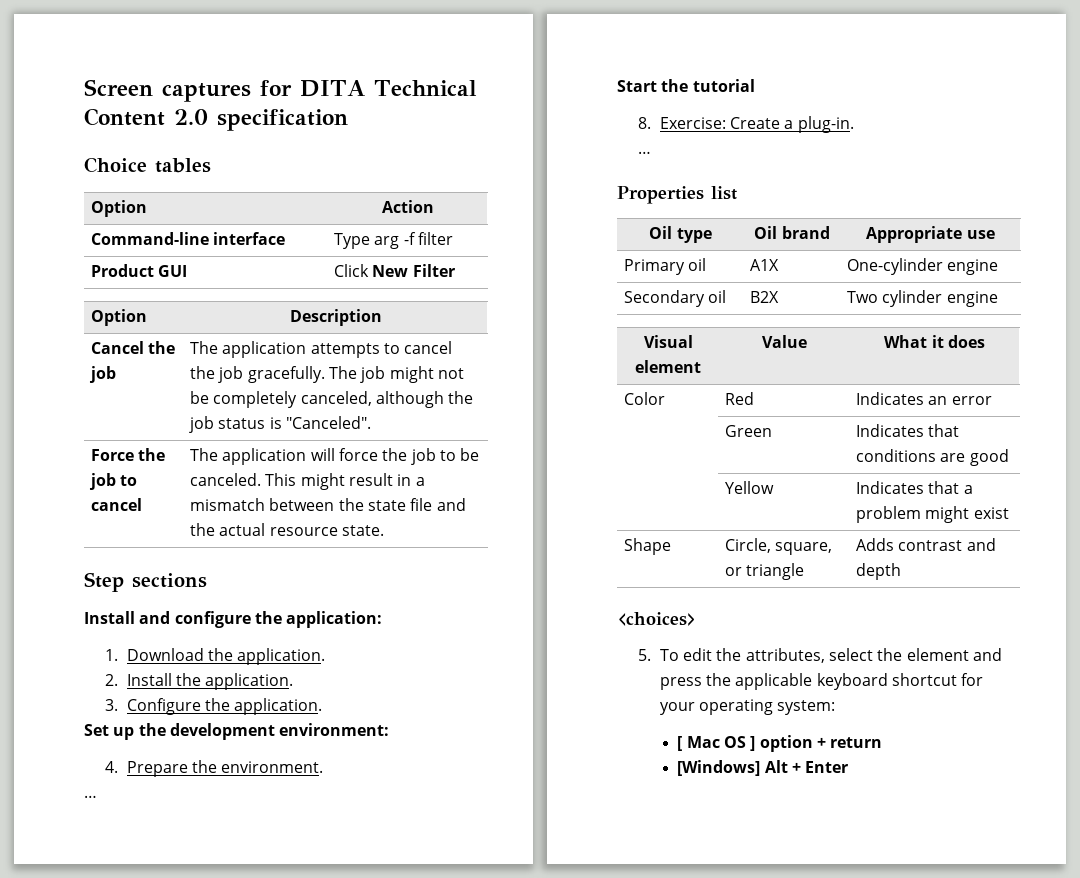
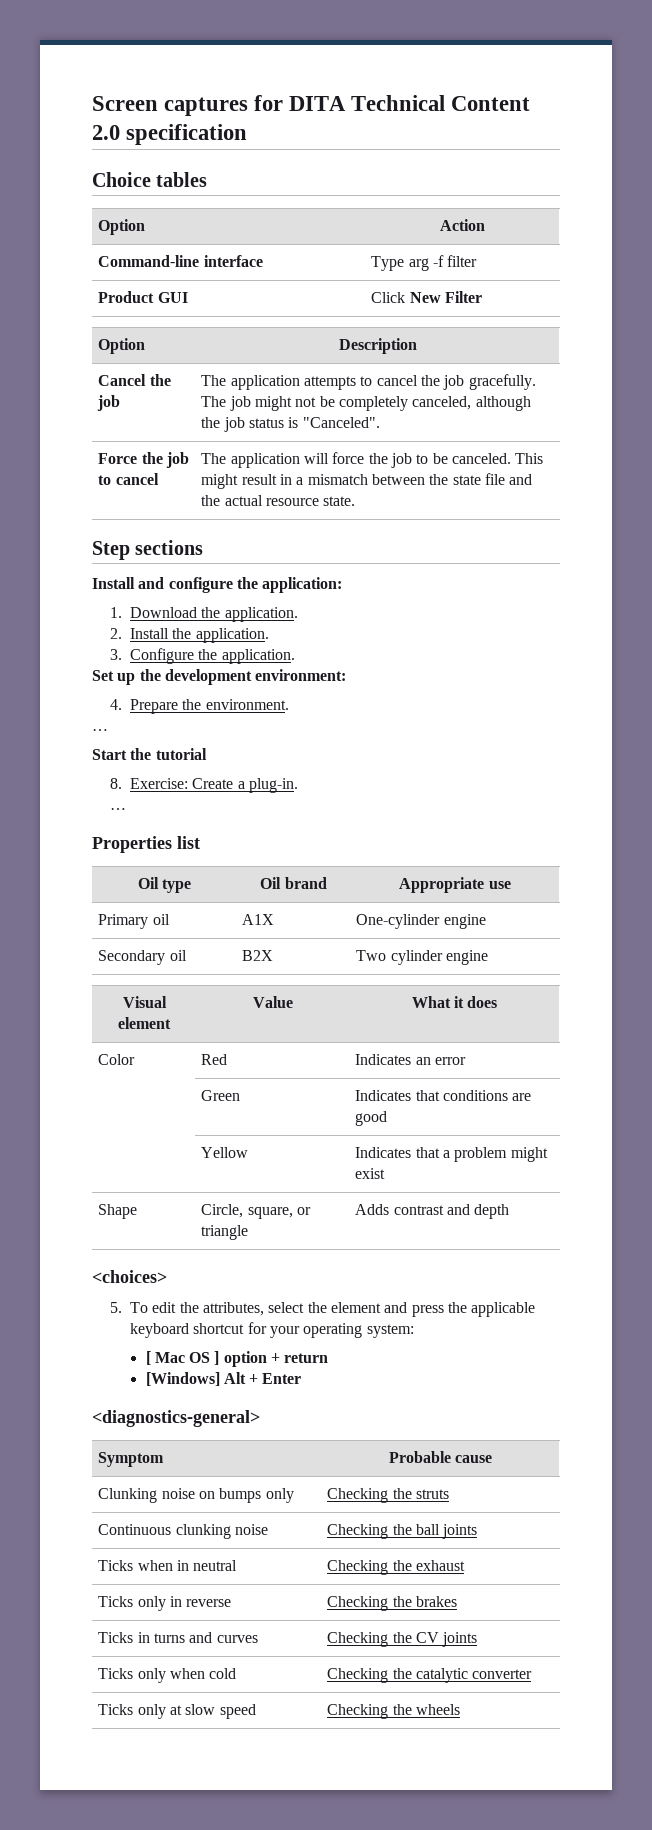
+ <diagnostics-general>
+ Symptom | Probable cause
+ Clunking noise on bumps only | Checking the struts
+ Continuous clunking noise | Checking the ball joints
+ Ticks when in neutral | Checking the exhaust
+ Ticks only in reverse | Checking the brakes
+ Ticks in turns and curves | Checking the CV joints
+ Ticks only when cold | Checking the catalytic converter
+ Ticks only at slow speed | Checking the wheels

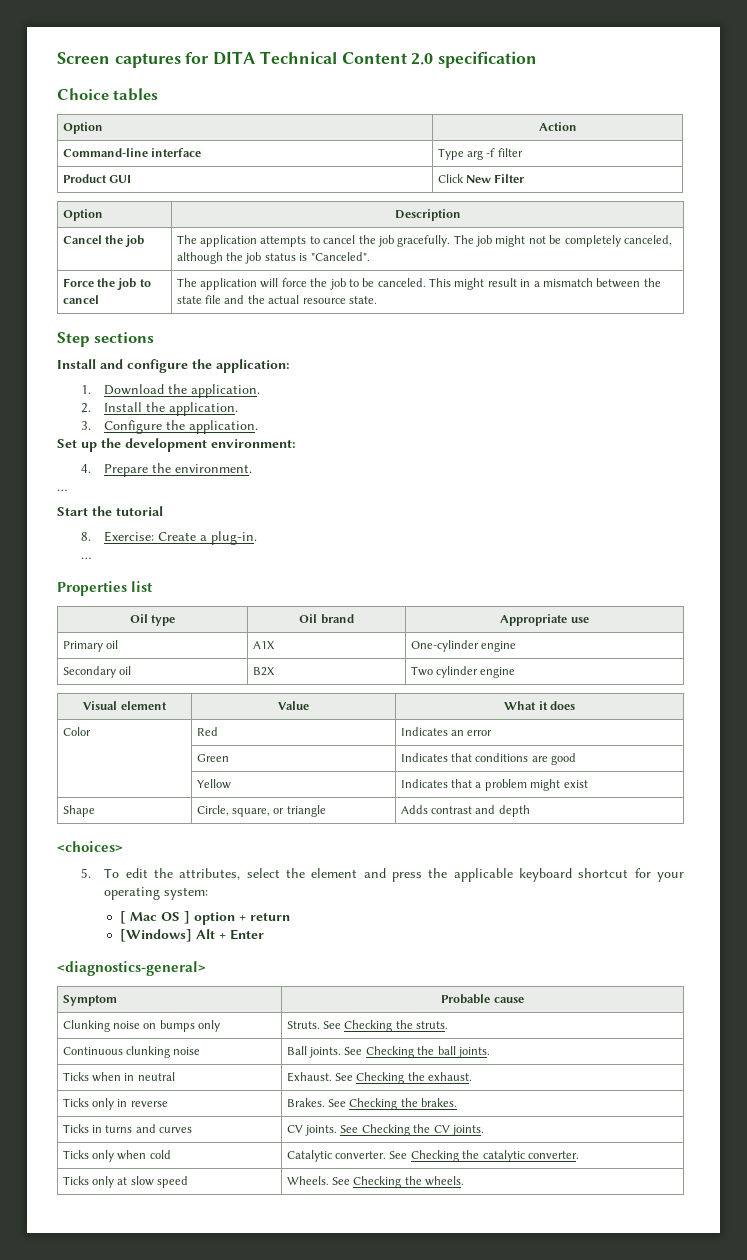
- Clunking noise on bumps only | Checking the struts
+ Clunking noise on bumps only | Struts. See Checking the struts.
- Continuous clunking noise | Checking the ball joints
+ Continuous clunking noise | Ball joints. See Checking the ball joints.
- Ticks when in neutral | Checking the exhaust
+ Ticks when in neutral | Exhaust. See Checking the exhaust.
- Ticks only in reverse | Checking the brakes
+ Ticks only in reverse | Brakes. See Checking the brakes.
- Ticks in turns and curves | Checking the CV joints
+ Ticks in turns and curves | CV joints. See Checking the CV joints.
- Ticks only when cold | Checking the catalytic converter
+ Ticks only when cold | Catalytic converter. See Checking the catalytic converter.
- Ticks only at slow speed | Checking the wheels
+ Ticks only at slow speed | Wheels. See Checking the wheels.

